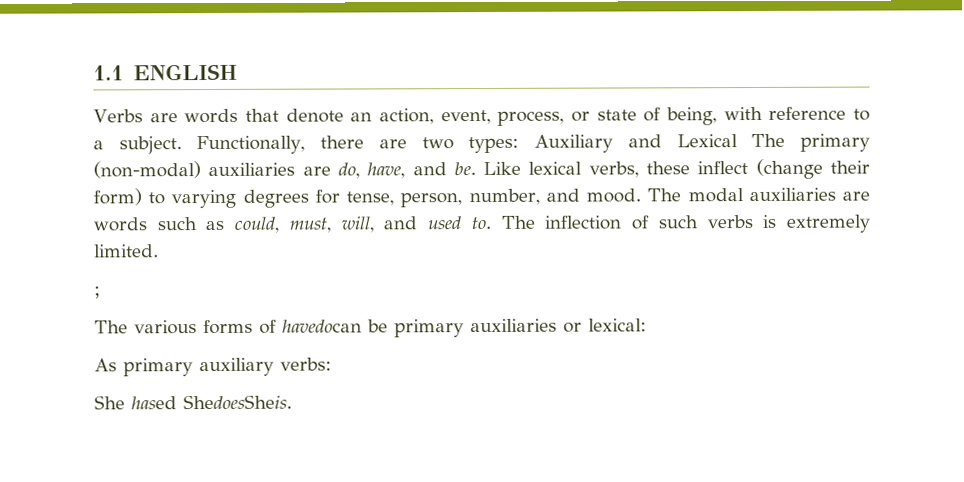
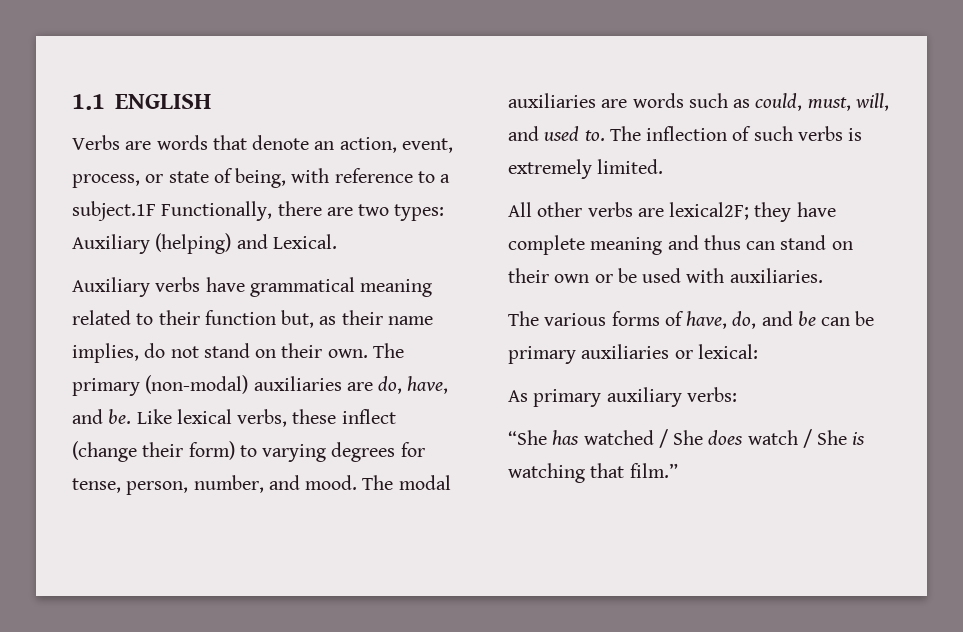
- Verbs are words that denote an action, event, process, or state of being, with reference to a subject. Functionally, there are two types: Auxiliary and Lexical The primary (non-modal) auxiliaries are do, have, and be.
+ Verbs are words that denote an action, event, process, or state of being, with reference to a subject.1F Functionally, there are two types: Auxiliary (helping) and Lexical.
+ Auxiliary verbs have grammatical meaning related to their function but, as their name implies, do not stand on their own. The primary (non-modal) auxiliaries are do, have, and be.
- ;
+ All other verbs are lexical2F; they have complete meaning and thus can stand on their own or be used with auxiliaries.
- The various forms of havedocan be primary auxiliaries or lexical:
+ The various forms of have, do, and be can be primary auxiliaries or lexical:
- She hased ShedoesSheis.
+ “She has watched / She does watch / She is watching that film.”

